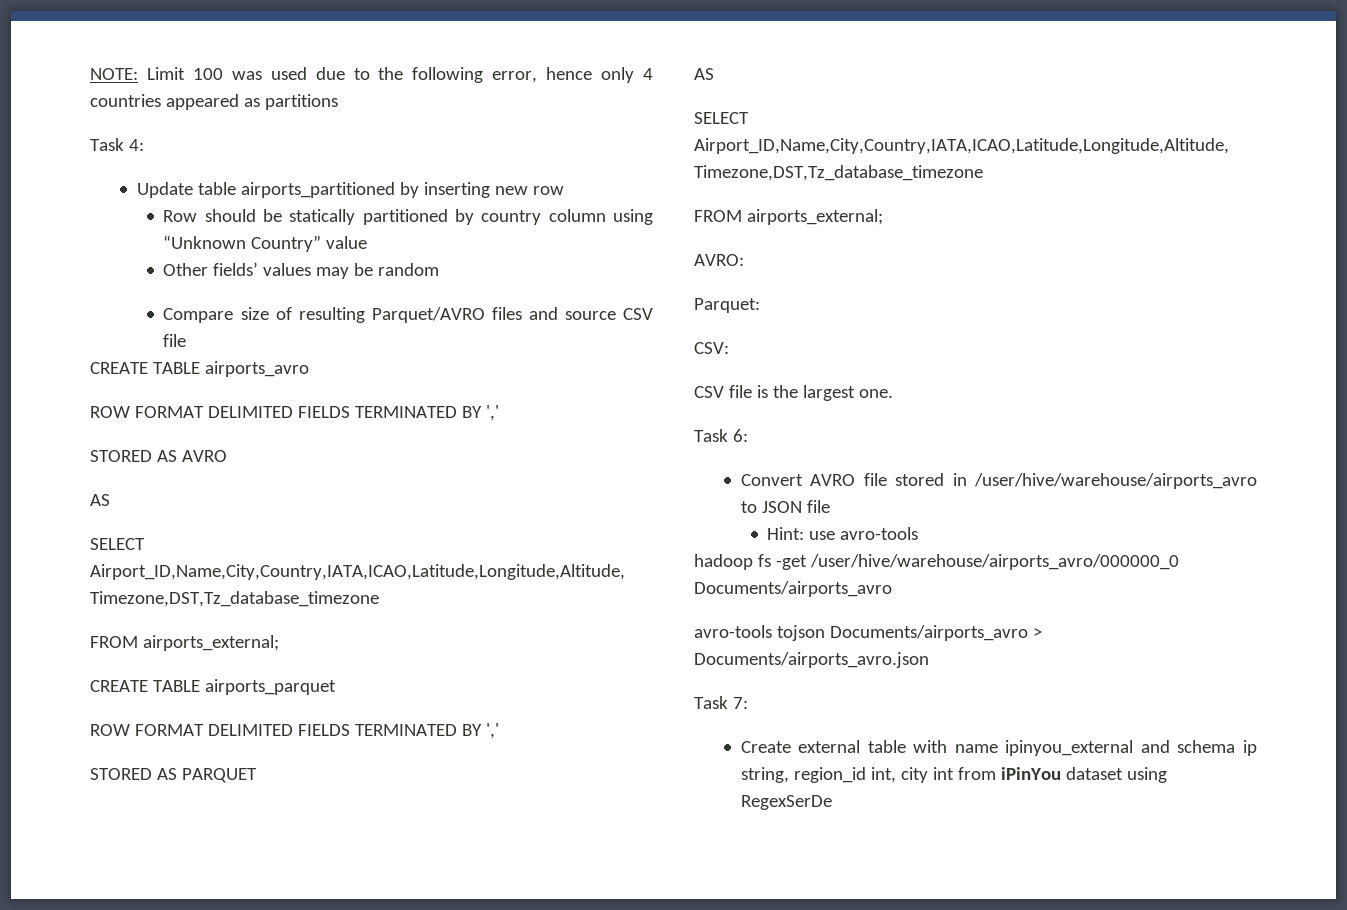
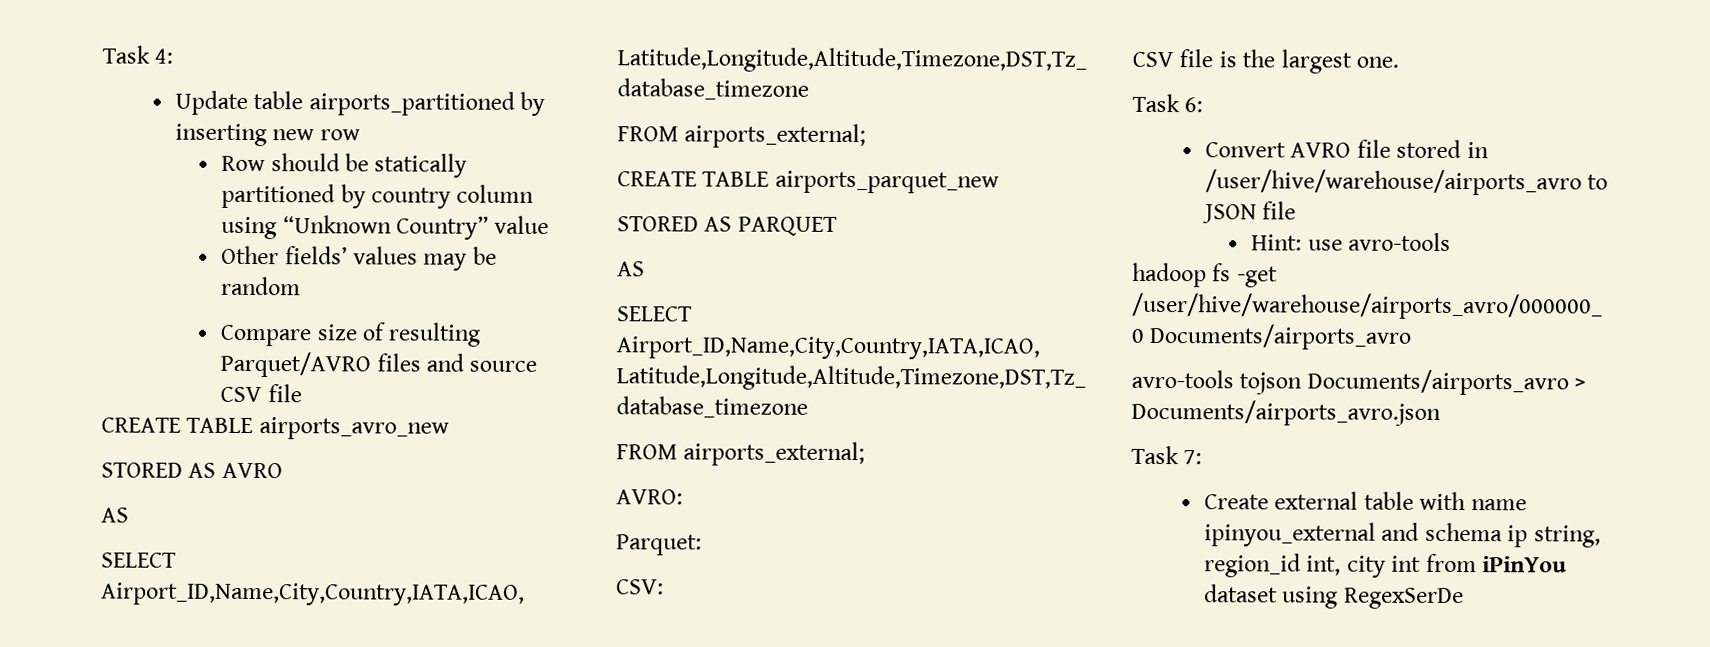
- NOTE: Limit 100 was used due to the following error, hence only 4 countries appeared as partitions
- CREATE TABLE airports_avro
- ROW FORMAT DELIMITED FIELDS TERMINATED BY ','
+ CREATE TABLE airports_avro_new
- CREATE TABLE airports_parquet
- ROW FORMAT DELIMITED FIELDS TERMINATED BY ','
+ CREATE TABLE airports_parquet_new

